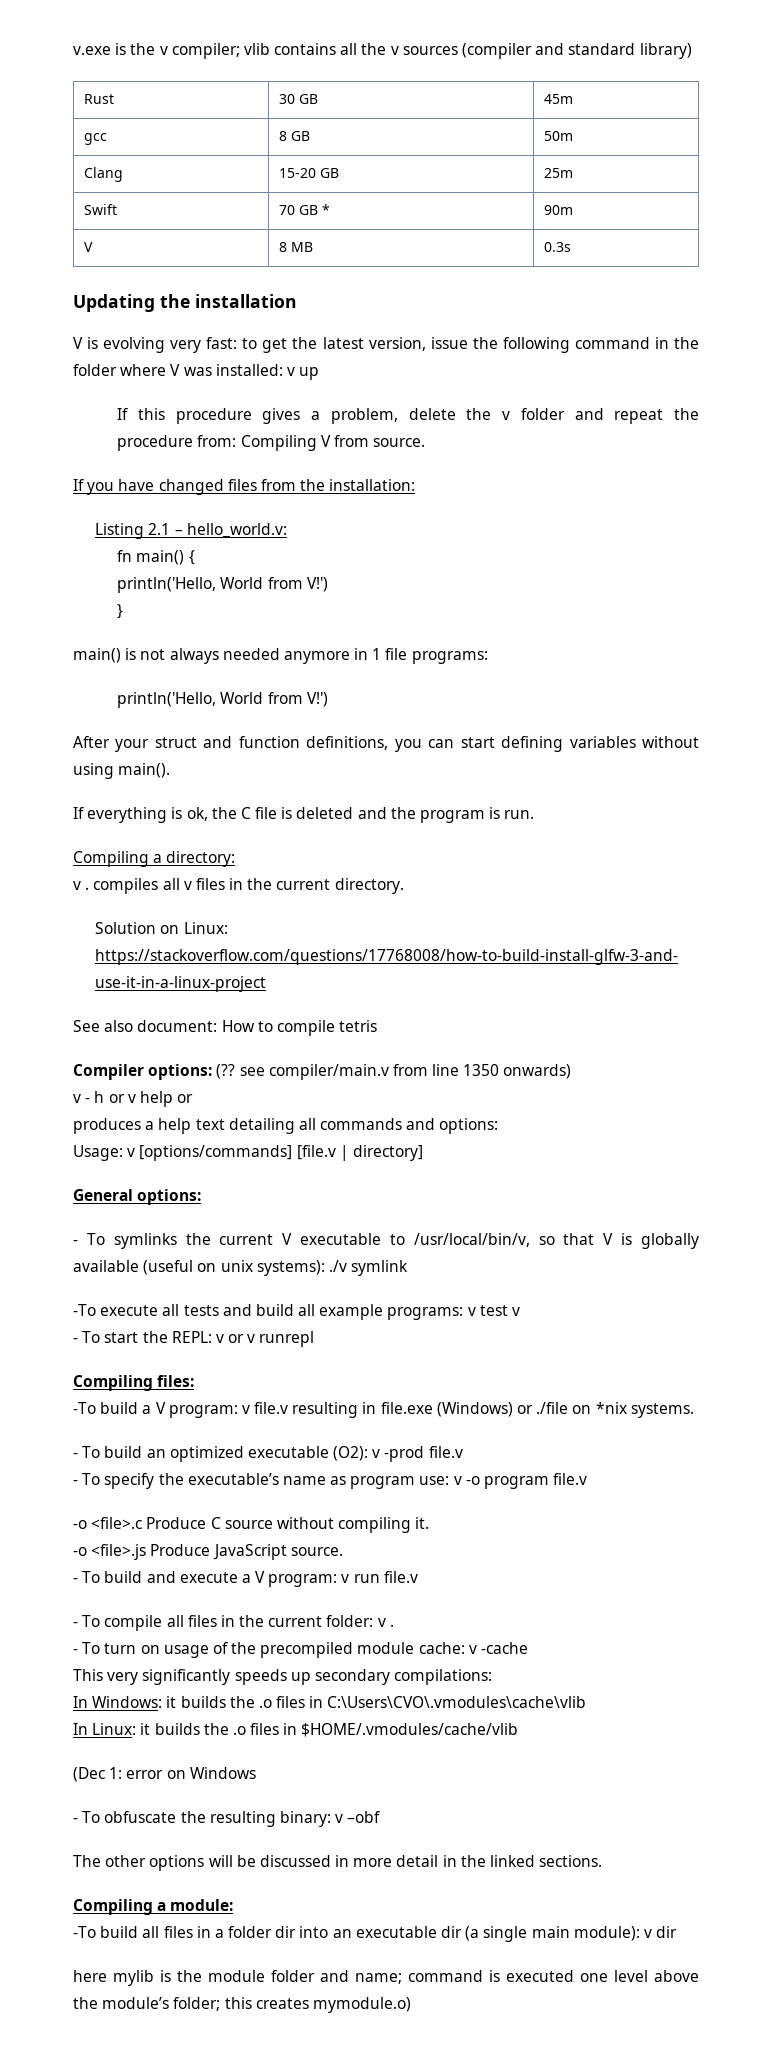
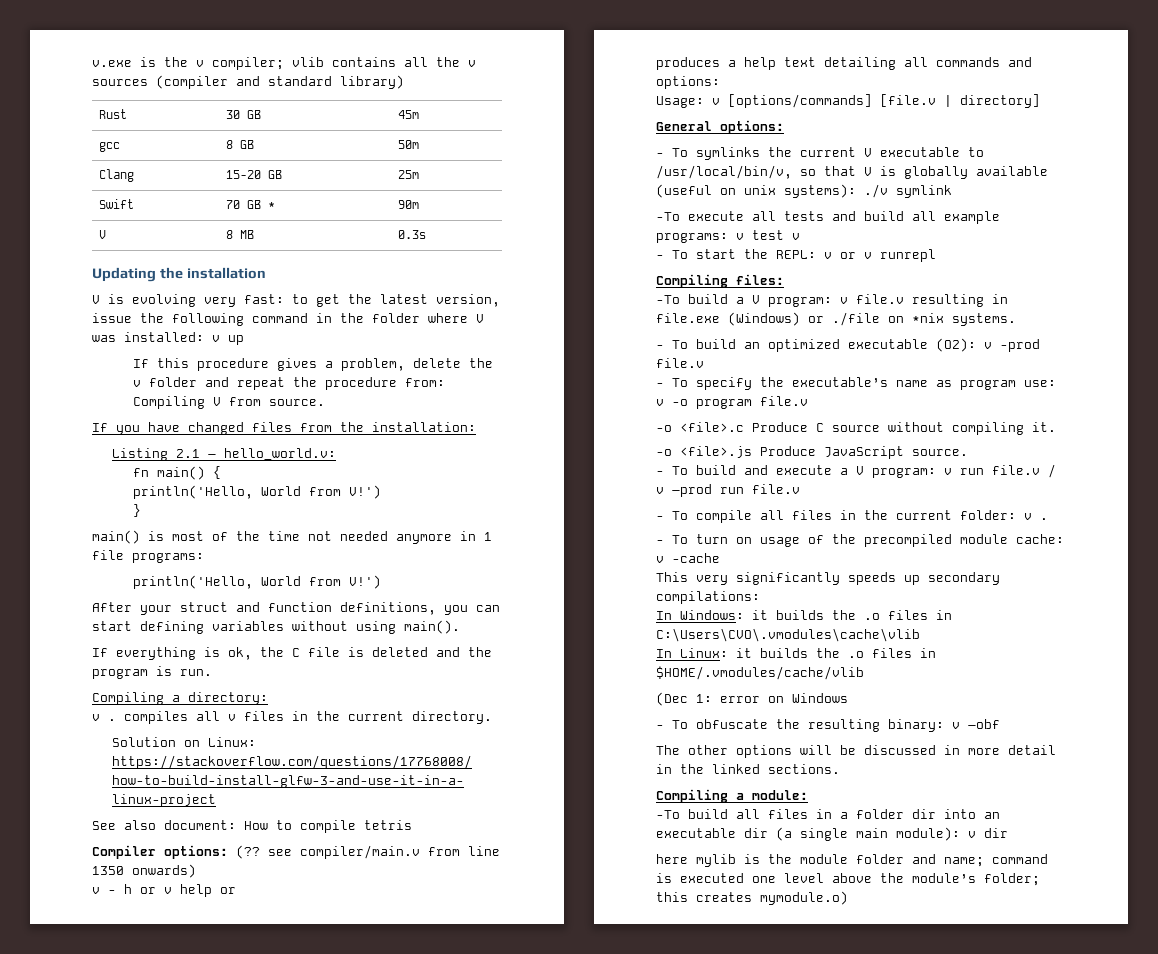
- main() is not always needed anymore in 1 file programs:
+ main() is most of the time not needed anymore in 1 file programs:
- - To build and execute a V program: v run file.v
+ - To build and execute a V program: v run file.v / v –prod run file.v

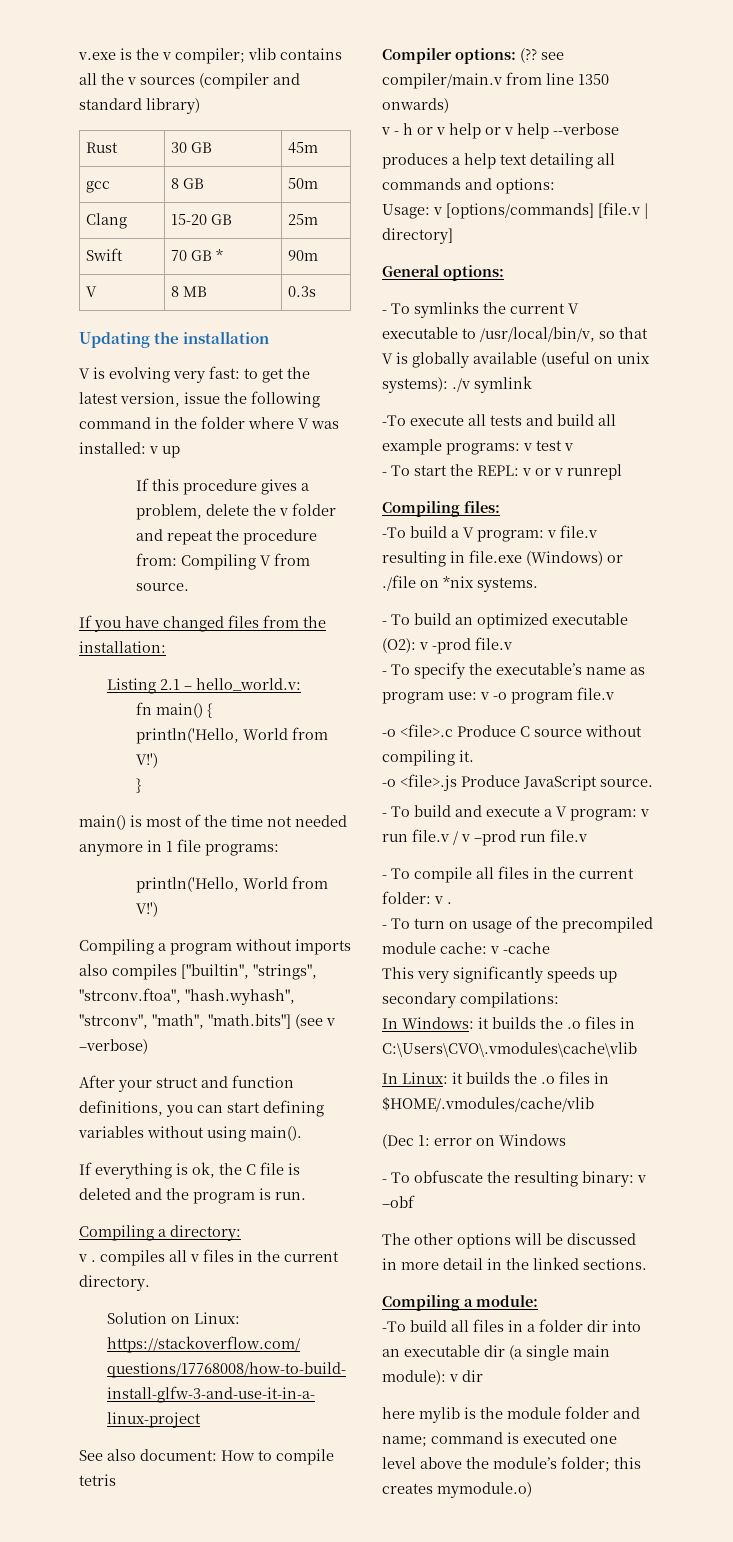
+ Compiling a program without imports also compiles ["builtin", "strings", "strconv.ftoa", "hash.wyhash", "strconv", "math", "math.bits"] (see v –verbose)
- v - h or v help or
+ v - h or v help or v help --verbose

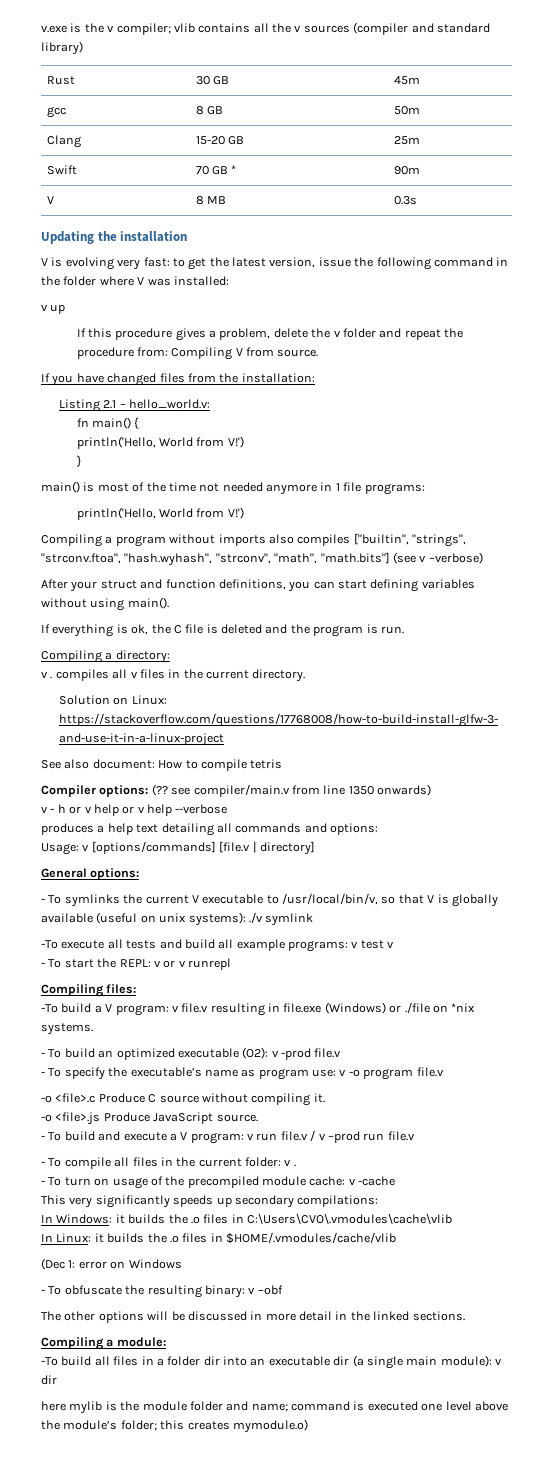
- V is evolving very fast: to get the latest version, issue the following command in the folder where V was installed: v up
+ V is evolving very fast: to get the latest version, issue the following command in the folder where V was installed:
+ v up

